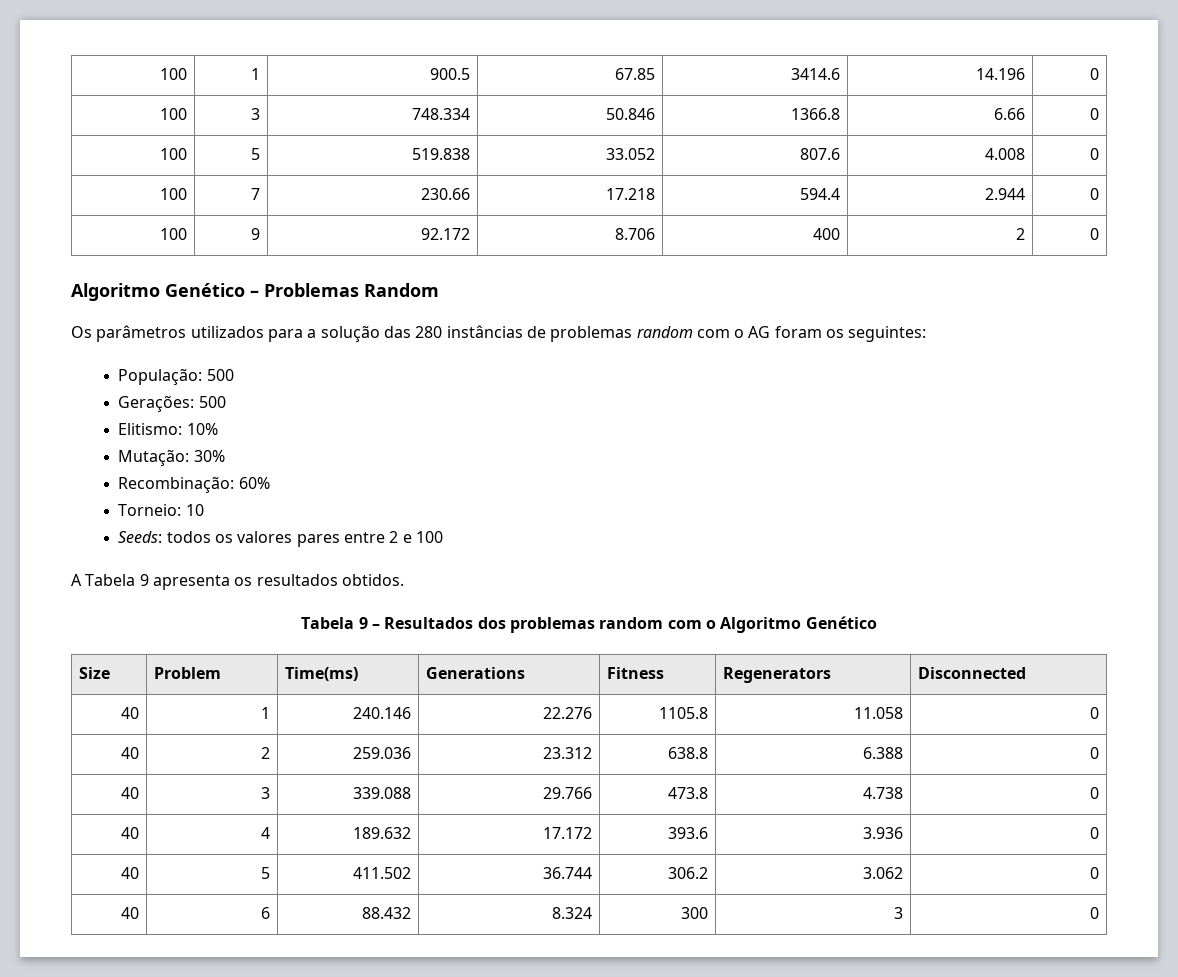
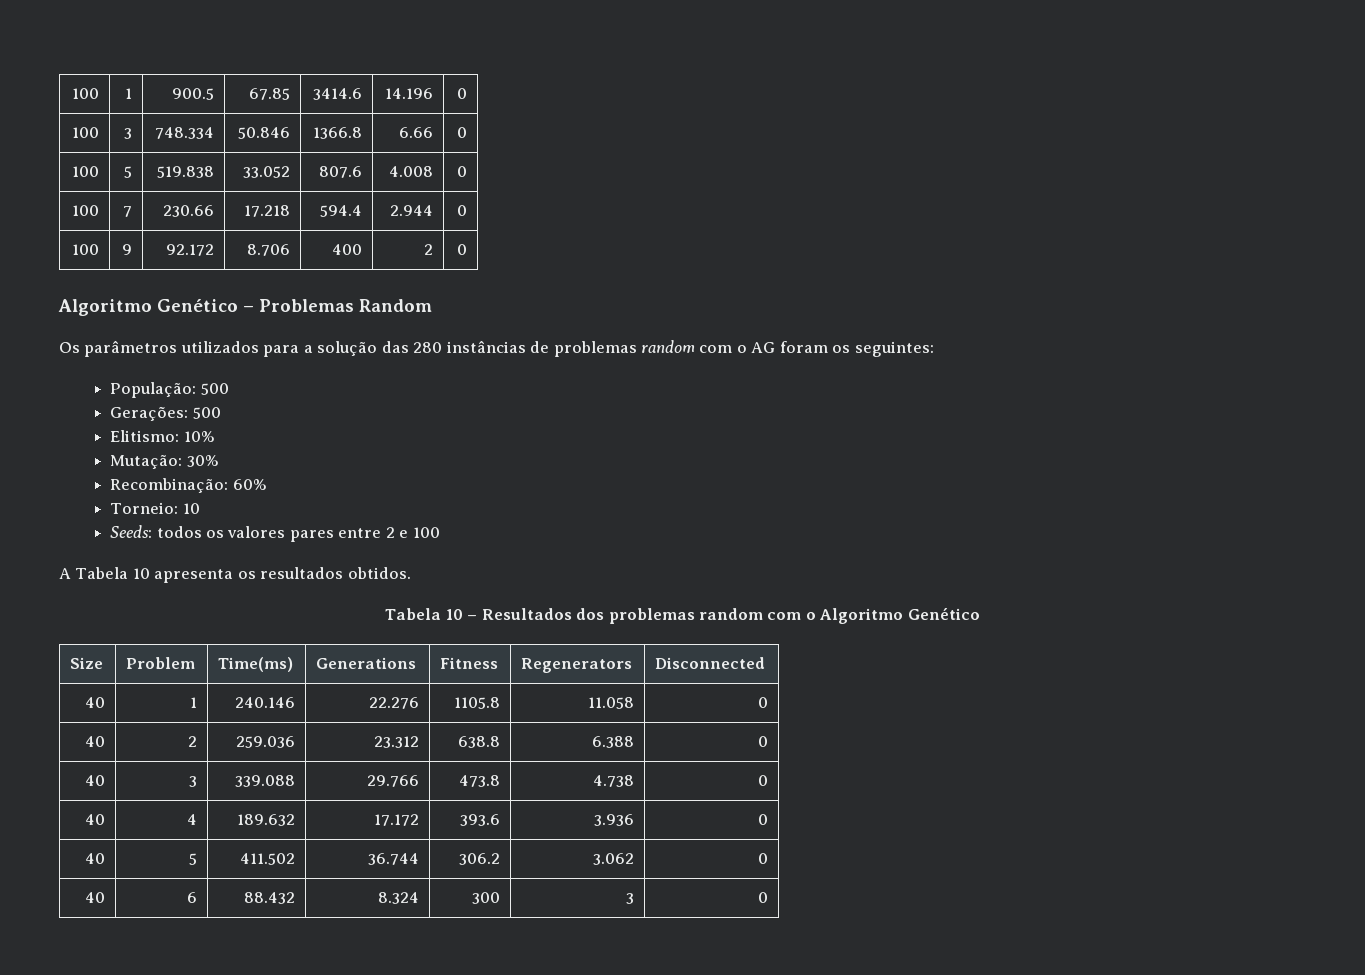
- A Tabela 9 apresenta os resultados obtidos.
+ A Tabela 10 apresenta os resultados obtidos.
- Tabela 9 – Resultados dos problemas random com o Algoritmo Genético
+ Tabela 10 – Resultados dos problemas random com o Algoritmo Genético

